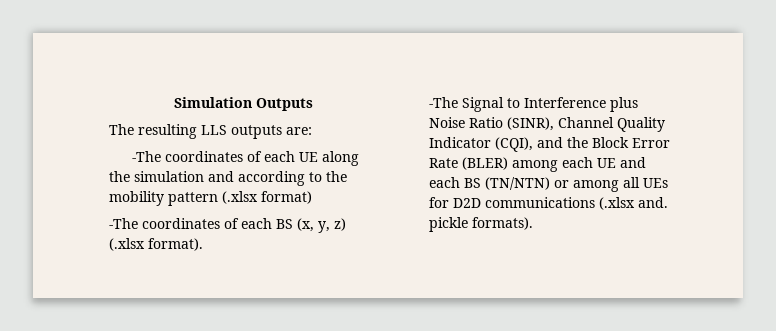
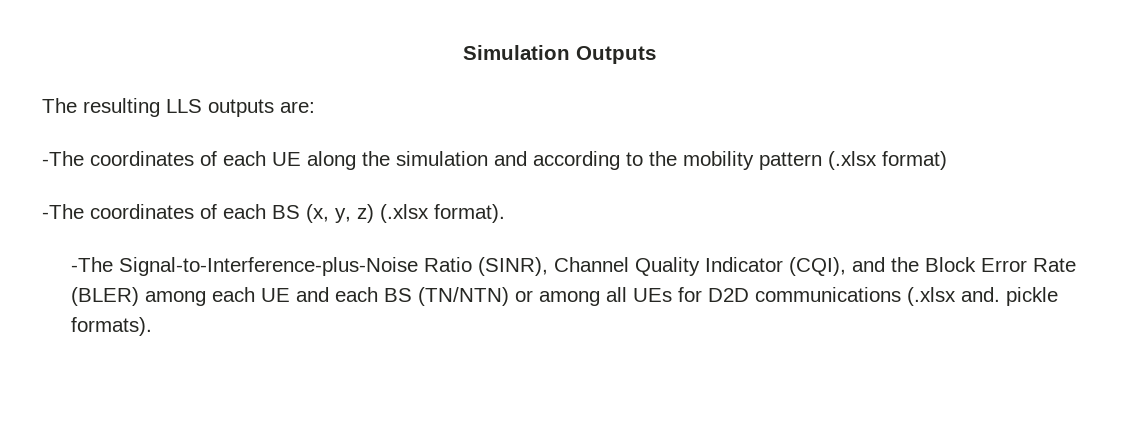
- -The Signal to Interference plus Noise Ratio (SINR), Channel Quality Indicator (CQI), and the Block Error Rate (BLER) among each UE and each BS (TN/NTN) or among all UEs for D2D communications (.xlsx and. pickle formats).
+ -The Signal-to-Interference-plus-Noise Ratio (SINR), Channel Quality Indicator (CQI), and the Block Error Rate (BLER) among each UE and each BS (TN/NTN) or among all UEs for D2D communications (.xlsx and. pickle formats).

